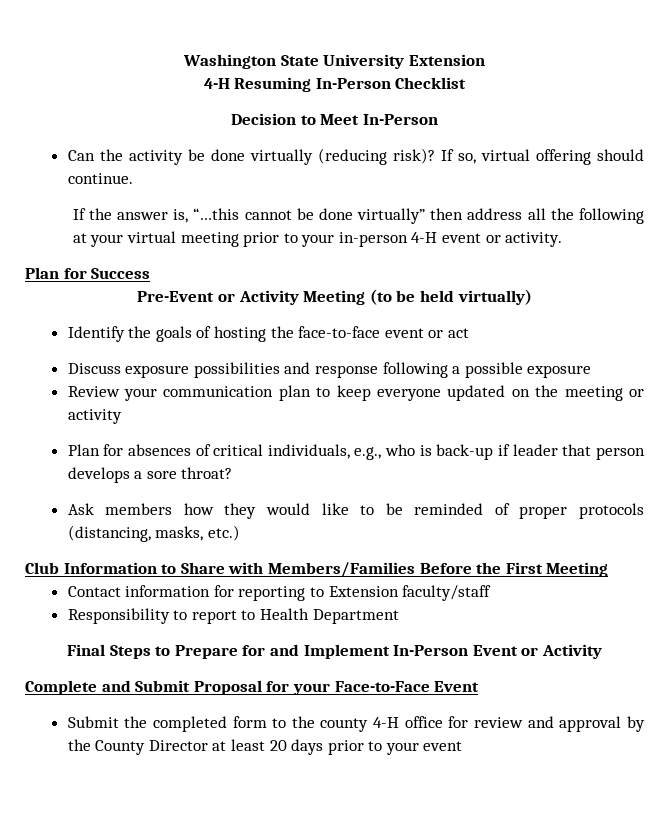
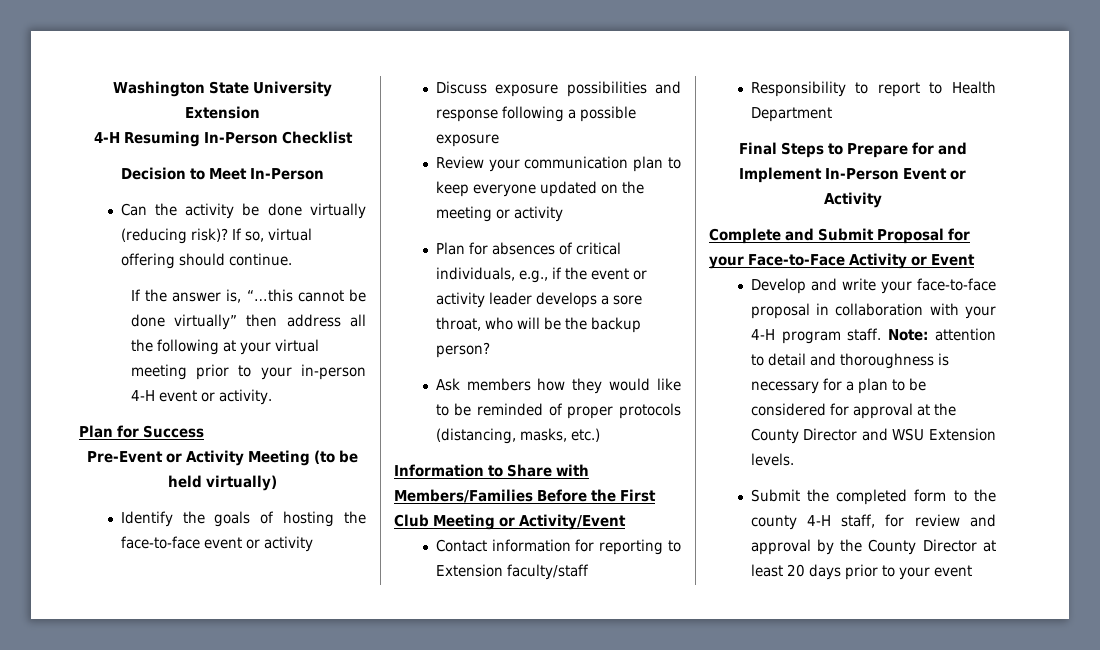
- Identify the goals of hosting the face-to-face event or act
+ Identify the goals of hosting the face-to-face event or activity
- Plan for absences of critical individuals, e.g., who is back-up if leader that person develops a sore throat?
+ Plan for absences of critical individuals, e.g., if the event or activity leader develops a sore throat, who will be the backup person?
- Club Information to Share with Members/Families Before the First Meeting
+ Information to Share with Members/Families Before the First Club Meeting or Activity/Event
- Complete and Submit Proposal for your Face-to-Face Event
+ Complete and Submit Proposal for your Face-to-Face Activity or Event
+ Develop and write your face-to-face proposal in collaboration with your 4-H program staff. Note: attention to detail and thoroughness is necessary for a plan to be considered for approval at the County Director and WSU Extension levels.
- Submit the completed form to the county 4-H office for review and approval by the County Director at least 20 days prior to your event
+ Submit the completed form to the county 4-H staff, for review and approval by the County Director at least 20 days prior to your event

